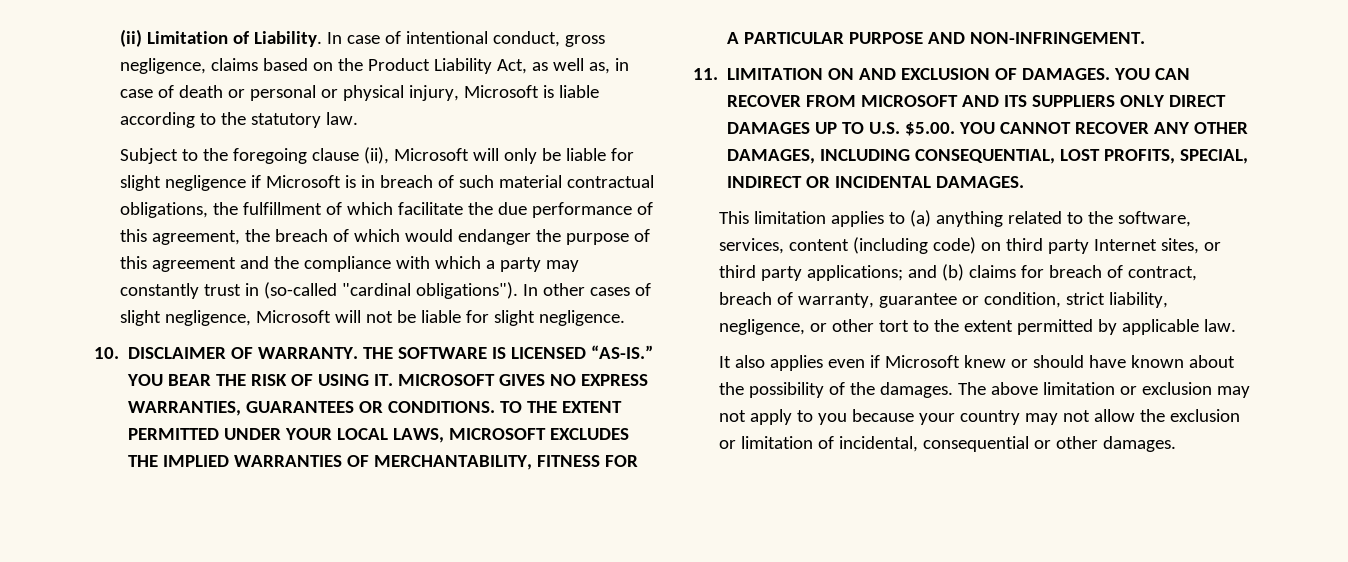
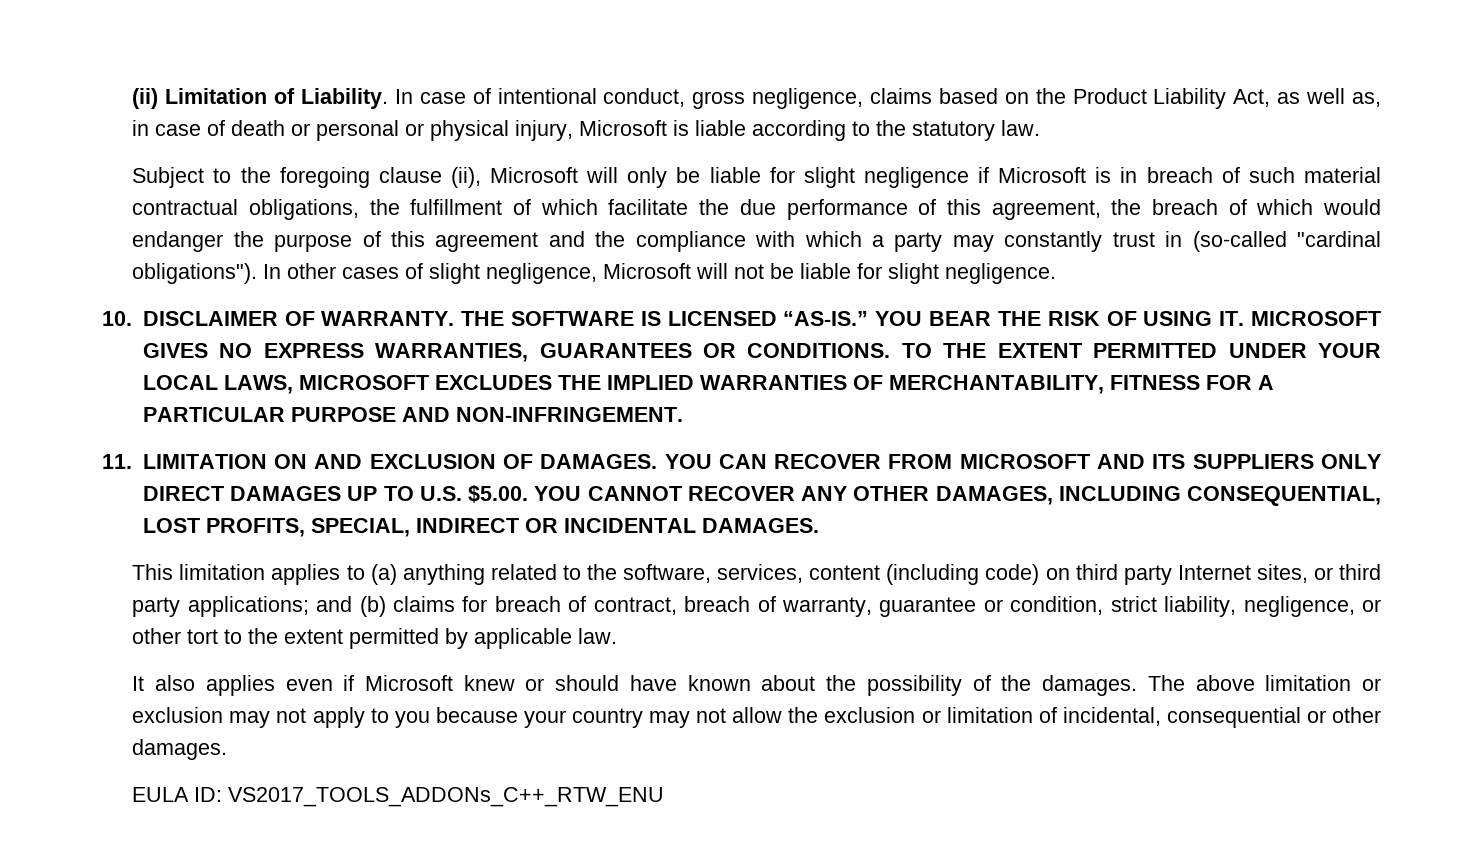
+ EULA ID: VS2017_TOOLS_ADDONs_C++_RTW_ENU

